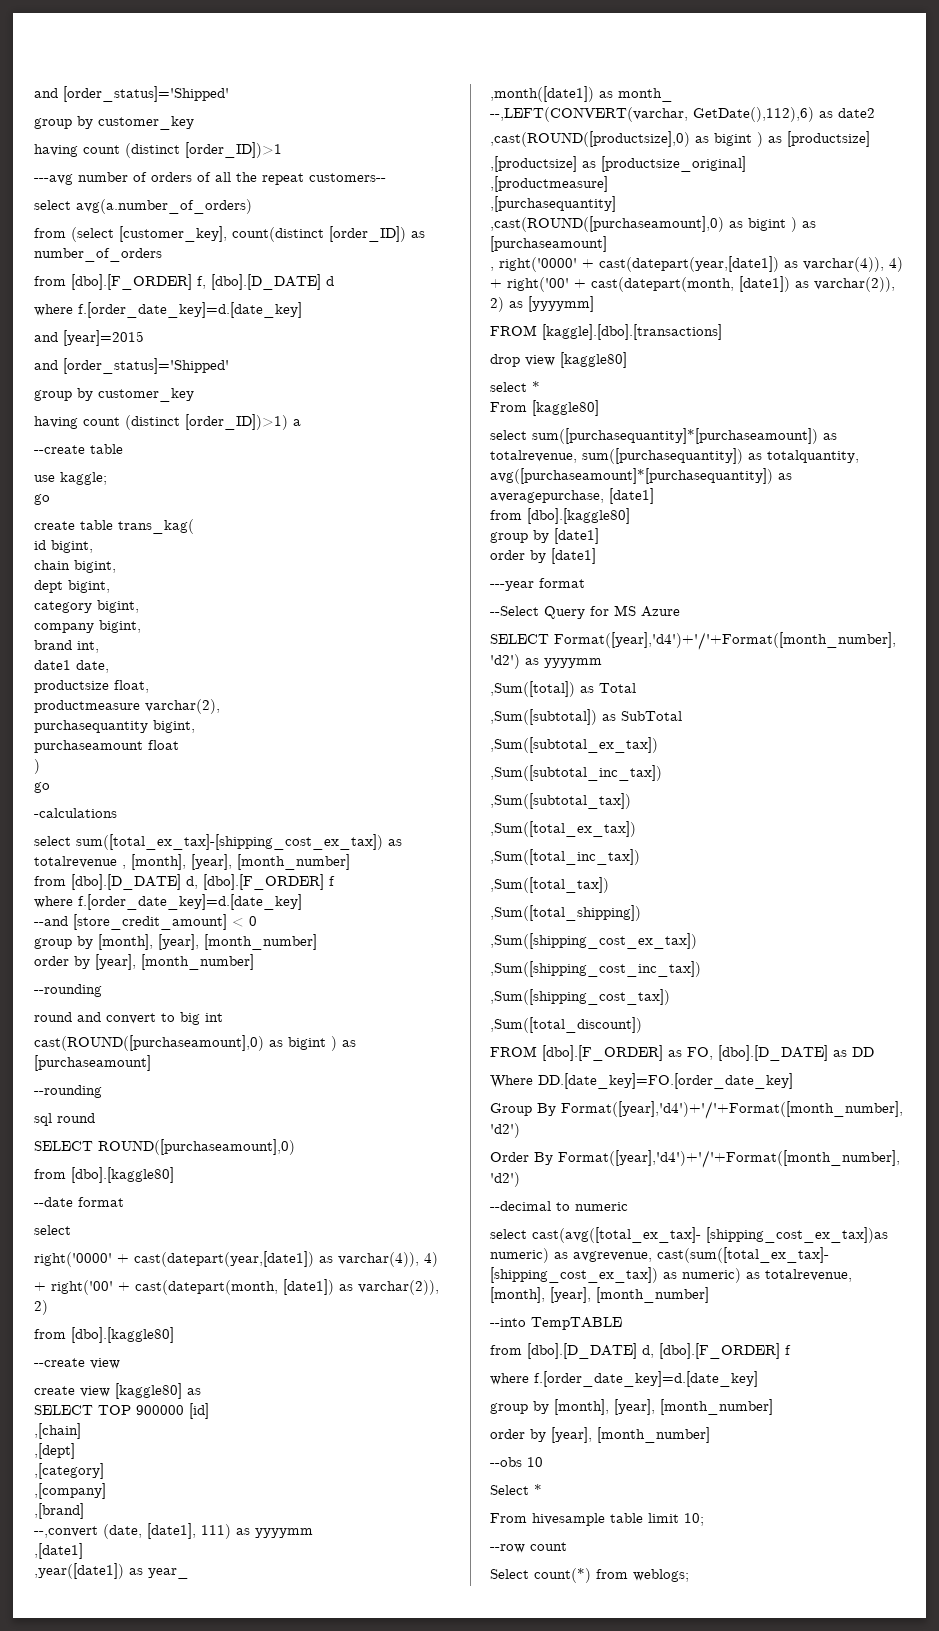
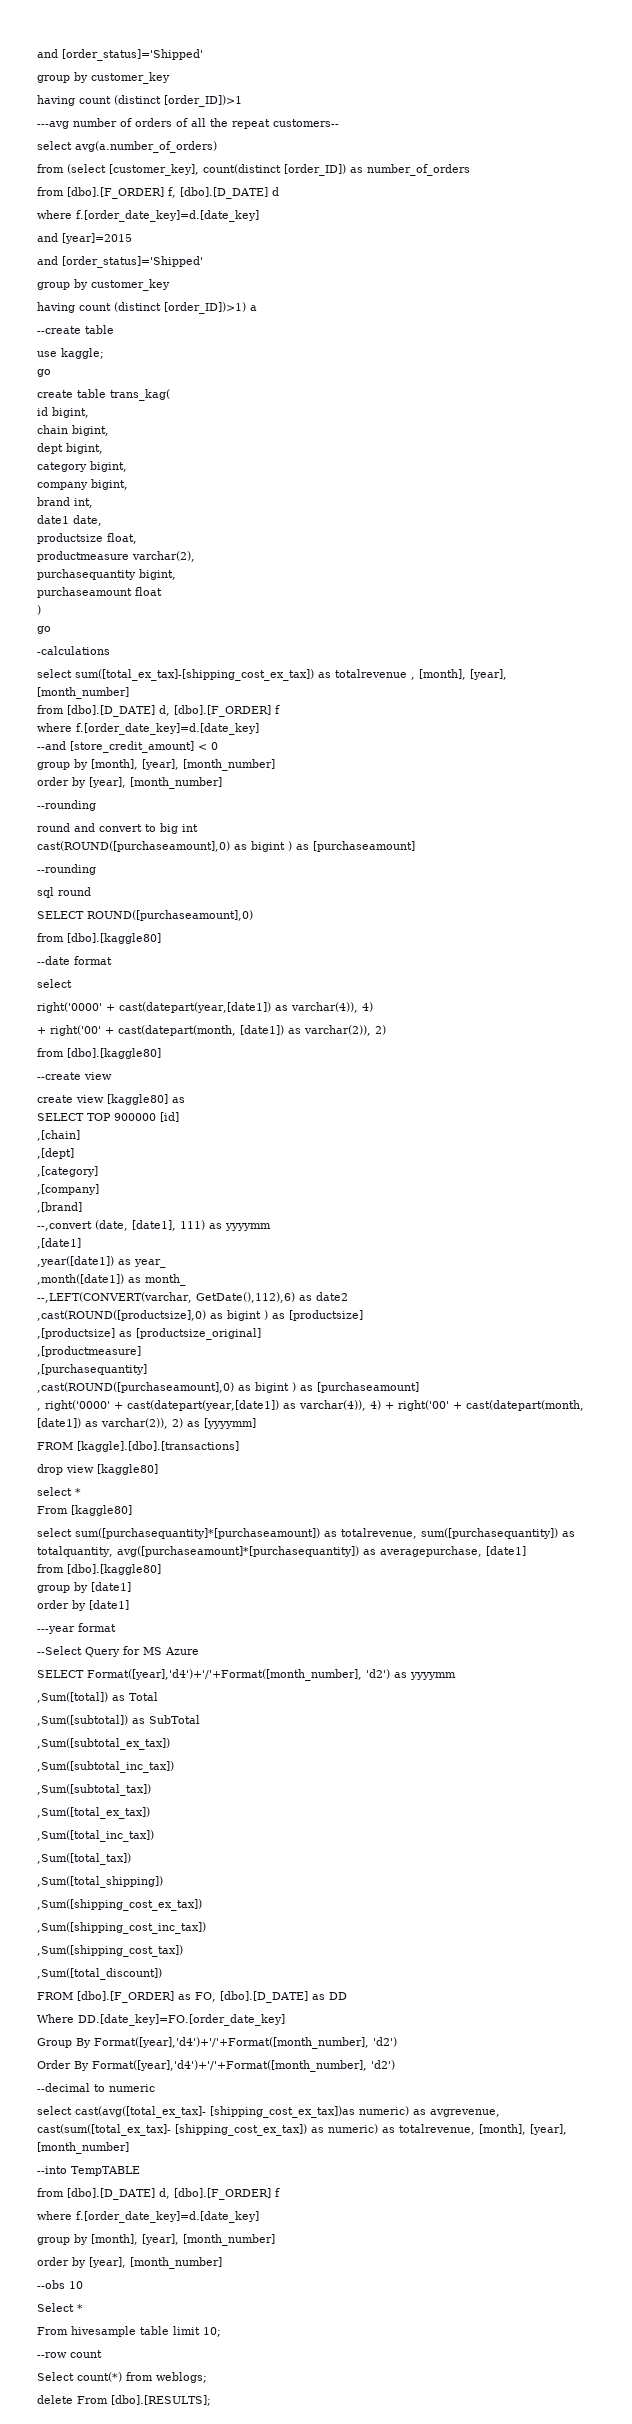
+ delete From [dbo].[RESULTS];

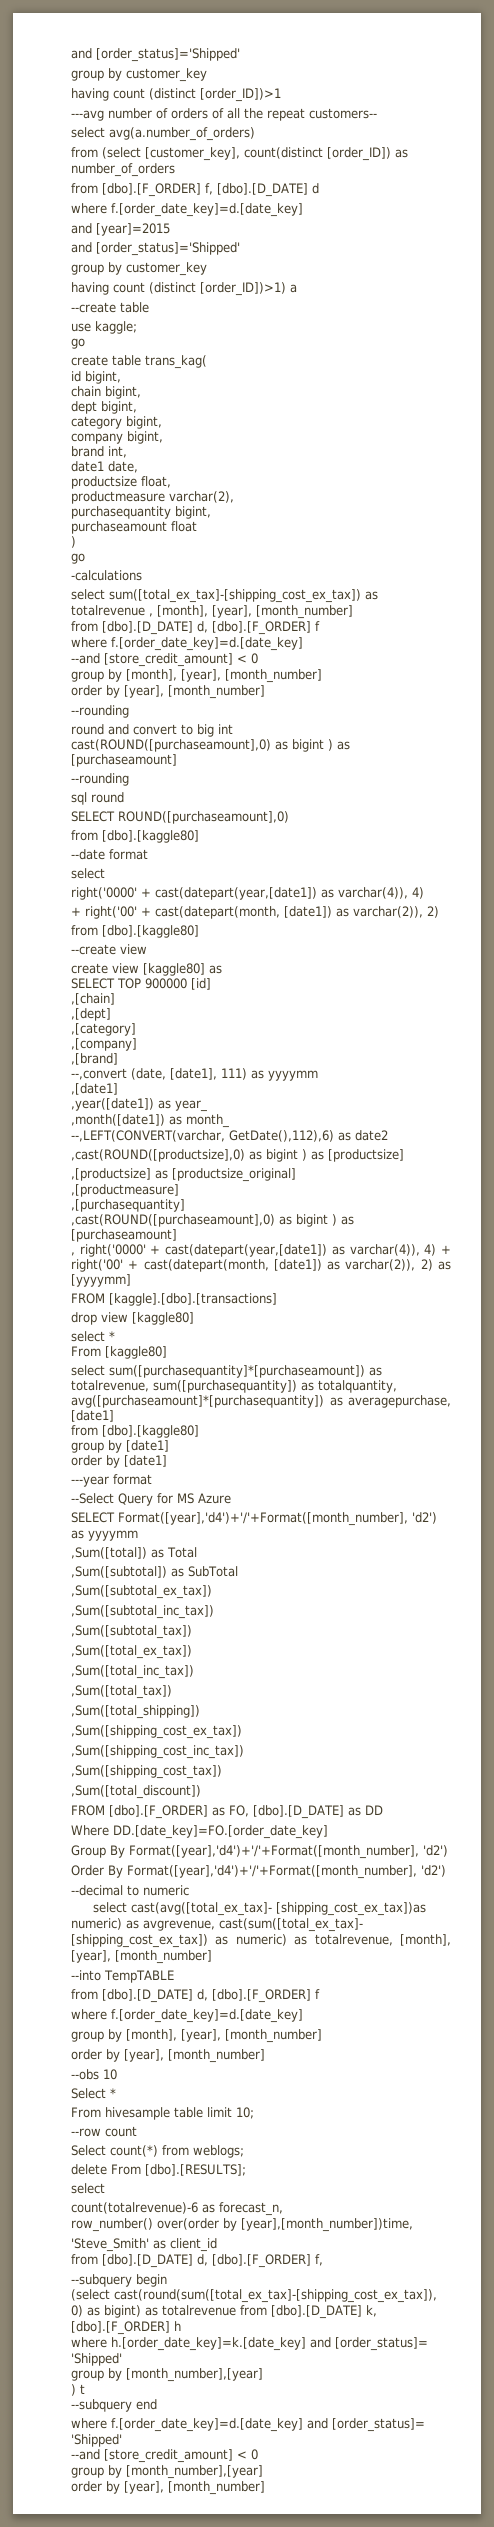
  delete From [dbo].[RESULTS];
+ select
+ count(totalrevenue)-6 as forecast_n,
+ row_number() over(order by [year],[month_number])time,
+ 'Steve_Smith' as client_id
+ from [dbo].[D_DATE] d, [dbo].[F_ORDER] f,
+ --subquery begin
+ (select cast(round(sum([total_ex_tax]-[shipping_cost_ex_tax]), 0) as bigint) as totalrevenue from [dbo].[D_DATE] k, [dbo].[F_ORDER] h
+ where h.[order_date_key]=k.[date_key] and [order_status]= 'Shipped'
+ group by [month_number],[year]
+ ) t
+ --subquery end
+ where f.[order_date_key]=d.[date_key] and [order_status]= 'Shipped'
+ --and [store_credit_amount] < 0
+ group by [month_number],[year]
+ order by [year], [month_number]

